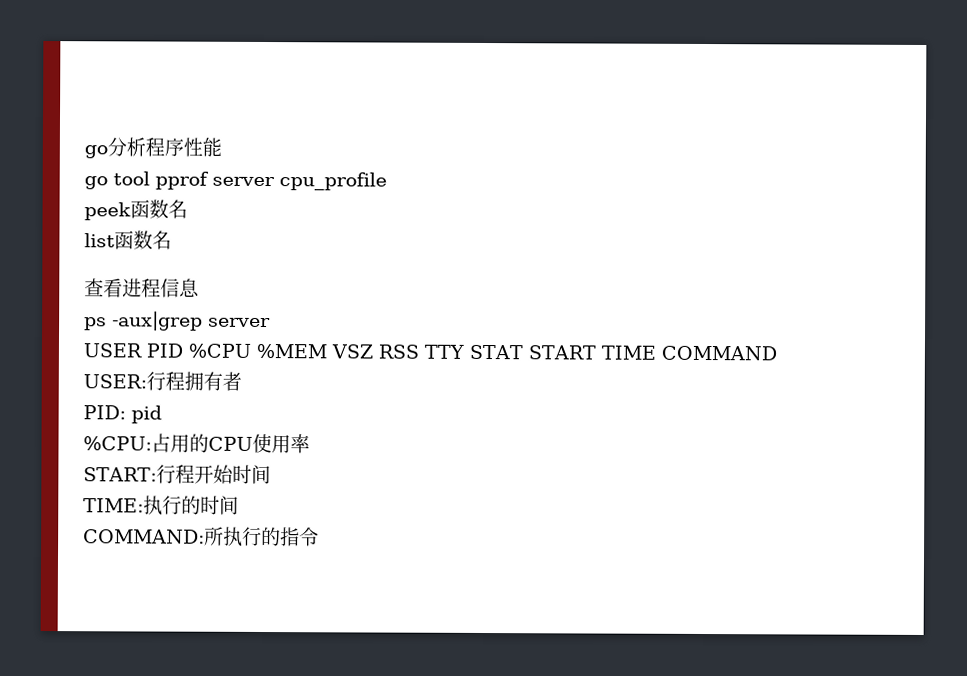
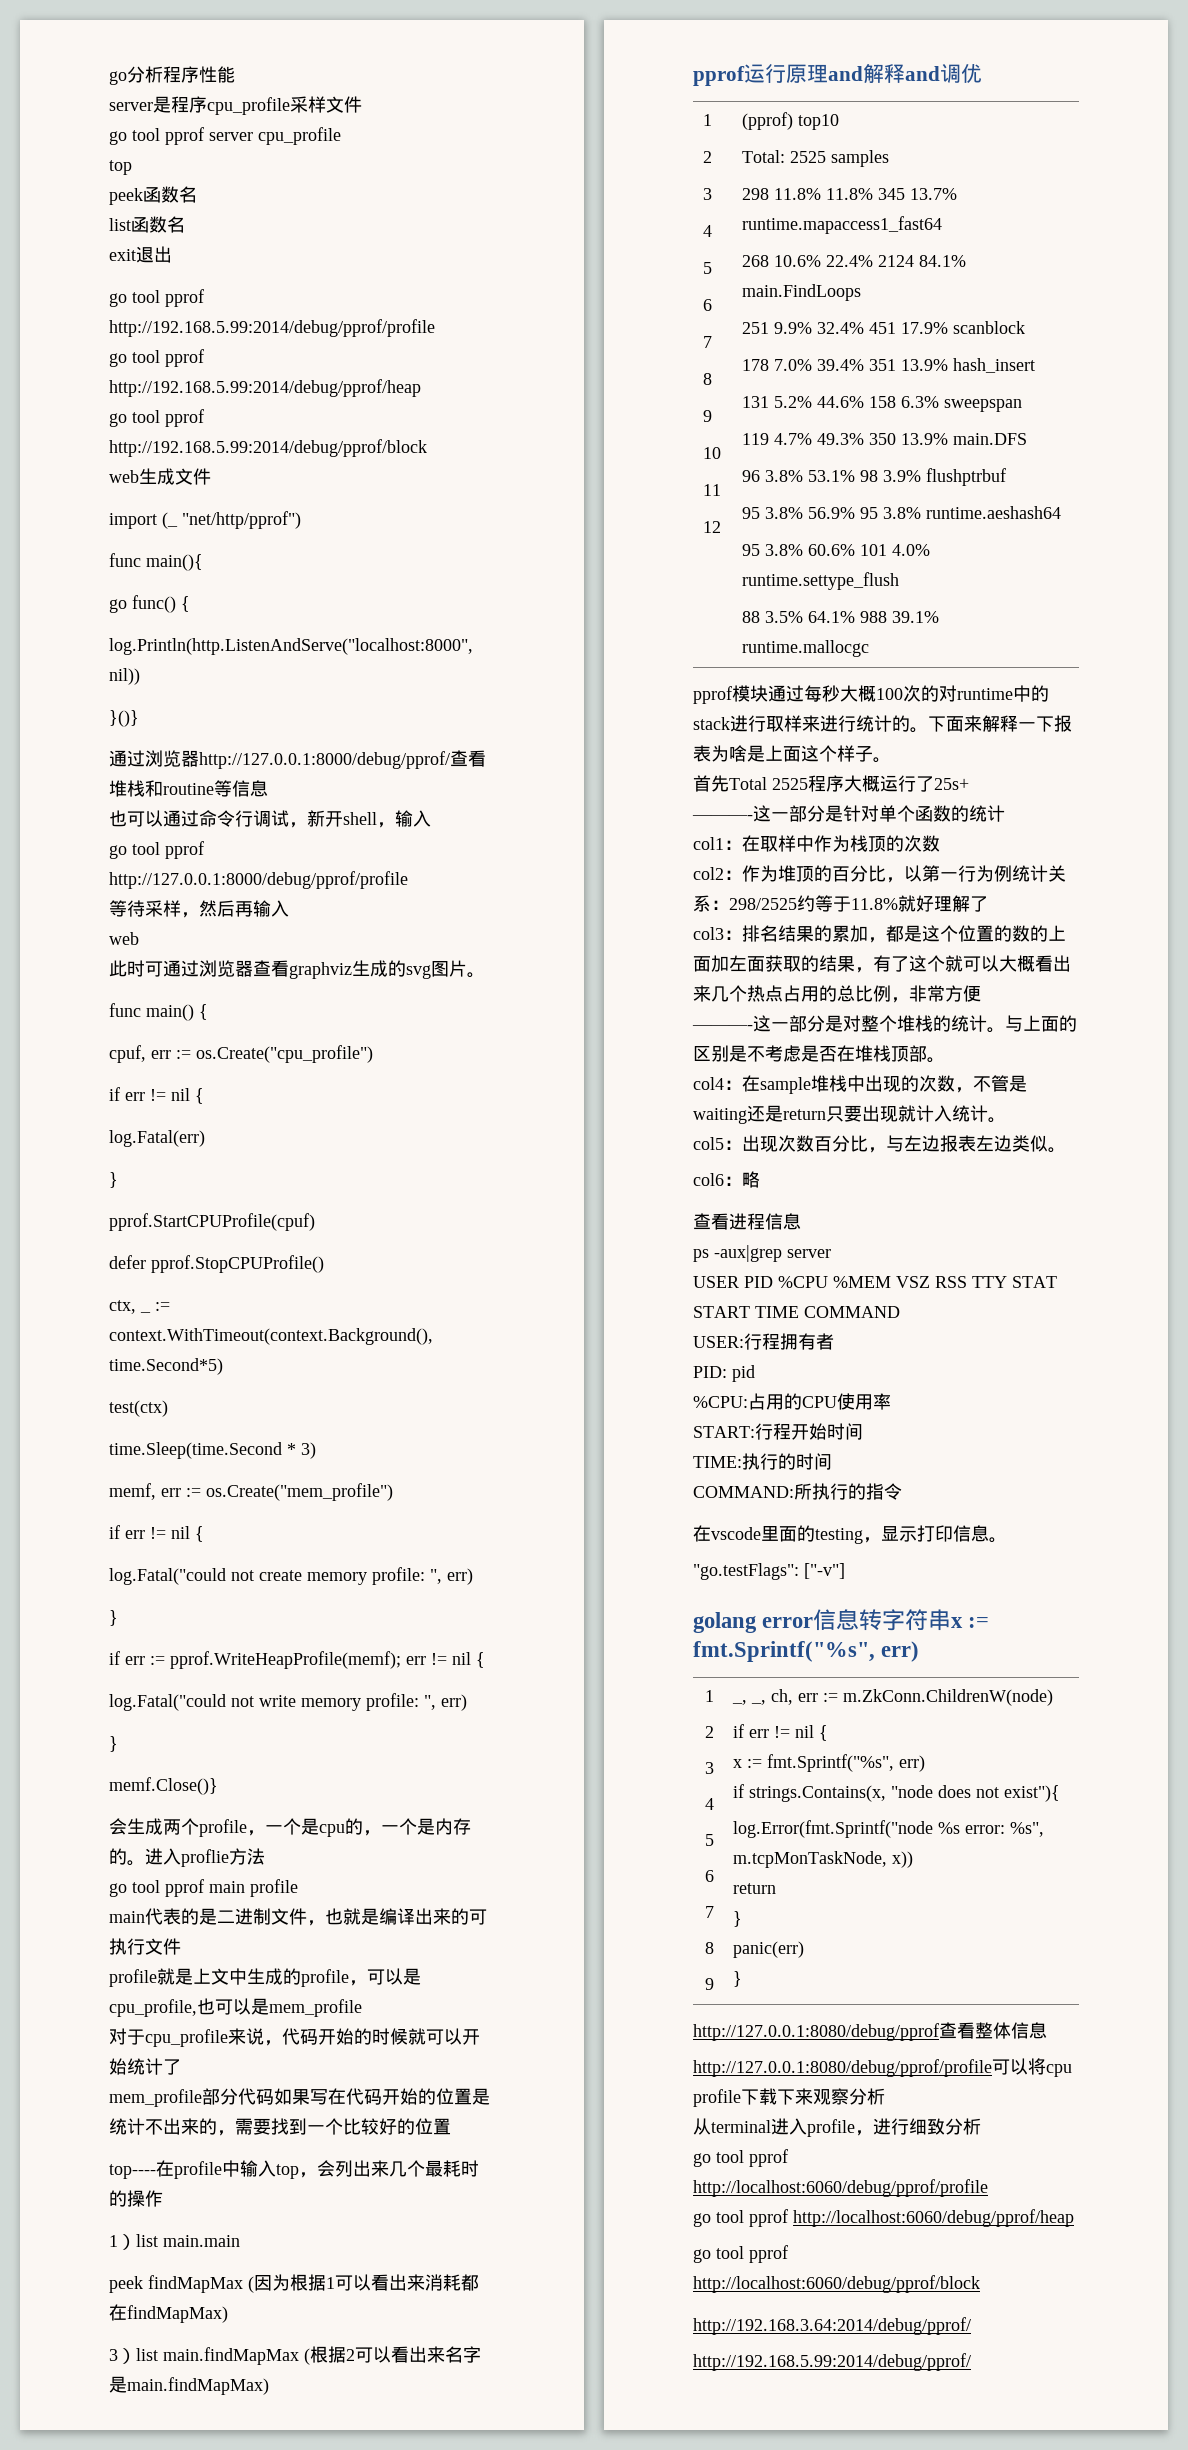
+ server是程序cpu_profile采样文件
  go tool pprof server cpu_profile
+ top
+ exit退出
+ go tool pprof http://192.168.5.99:2014/debug/pprof/profile
+ go tool pprof http://192.168.5.99:2014/debug/pprof/heap
+ go tool pprof http://192.168.5.99:2014/debug/pprof/block
+ web生成文件
+ import (_ "net/http/pprof")
+ func main(){
+ go func() {
+ log.Println(http.ListenAndServe("localhost:8000", nil))
+ }()}
+ 通过浏览器http://127.0.0.1:8000/debug/pprof/查看堆栈和routine等信息
+ 也可以通过命令行调试，新开shell，输入
+ go tool pprof http://127.0.0.1:8000/debug/pprof/profile
+ 等待采样，然后再输入
+ web
+ 此时可通过浏览器查看graphviz生成的svg图片。
+ func main() {
+ cpuf, err := os.Create("cpu_profile")
+ if err != nil {
+ log.Fatal(err)
+ }
+ pprof.StartCPUProfile(cpuf)
+ defer pprof.StopCPUProfile()
+ ctx, _ := context.WithTimeout(context.Background(), time.Second*5)
+ test(ctx)
+ time.Sleep(time.Second * 3)
+ memf, err := os.Create("mem_profile")
+ if err != nil {
+ log.Fatal("could not create memory profile: ", err)
+ }
+ if err := pprof.WriteHeapProfile(memf); err != nil {
+ log.Fatal("could not write memory profile: ", err)
+ }
+ memf.Close()}
+ 会生成两个profile，一个是cpu的，一个是内存的。进入proflie方法
+ go tool pprof main profile
+ main代表的是二进制文件，也就是编译出来的可执行文件
+ profile就是上文中生成的profile，可以是cpu_profile,也可以是mem_profile
+ 对于cpu_profile来说，代码开始的时候就可以开始统计了
+ mem_profile部分代码如果写在代码开始的位置是统计不出来的，需要找到一个比较好的位置
+ top----在profile中输入top，会列出来几个最耗时的操作
+ 1）list main.main
+ peek findMapMax (因为根据1可以看出来消耗都在findMapMax)
+ 3）list main.findMapMax (根据2可以看出来名字是main.findMapMax)
+ pprof运行原理and解释and调优
+ 1
+ 2
+ 3
+ 4
+ 5
+ 6
+ 7
+ 8
+ 9
+ 10
+ 11
+ 12 | (pprof) top10
+ Total: 2525 samples
+ 298 11.8% 11.8% 345 13.7% runtime.mapaccess1_fast64
+ 268 10.6% 22.4% 2124 84.1% main.FindLoops
+ 251 9.9% 32.4% 451 17.9% scanblock
+ 178 7.0% 39.4% 351 13.9% hash_insert
+ 131 5.2% 44.6% 158 6.3% sweepspan
+ 119 4.7% 49.3% 350 13.9% main.DFS
+ 96 3.8% 53.1% 98 3.9% flushptrbuf
+ 95 3.8% 56.9% 95 3.8% runtime.aeshash64
+ 95 3.8% 60.6% 101 4.0% runtime.settype_flush
+ 88 3.5% 64.1% 988 39.1% runtime.mallocgc
+ pprof模块通过每秒大概100次的对runtime中的stack进行取样来进行统计的。下面来解释一下报表为啥是上面这个样子。
+ 首先Total 2525程序大概运行了25s+
+ ———-这一部分是针对单个函数的统计
+ col1：在取样中作为栈顶的次数
+ col2：作为堆顶的百分比，以第一行为例统计关系：298/2525约等于11.8%就好理解了
+ col3：排名结果的累加，都是这个位置的数的上面加左面获取的结果，有了这个就可以大概看出来几个热点占用的总比例，非常方便
+ ———-这一部分是对整个堆栈的统计。与上面的区别是不考虑是否在堆栈顶部。
+ col4：在sample堆栈中出现的次数，不管是waiting还是return只要出现就计入统计。
+ col5：出现次数百分比，与左边报表左边类似。
+ col6：略
+ 在vscode里面的testing，显示打印信息。
+ "go.testFlags": ["-v"]
+ golang error信息转字符串x := fmt.Sprintf("%s", err)
+ 1
+ 2
+ 3
+ 4
+ 5
+ 6
+ 7
+ 8
+ 9 | _, _, ch, err := m.ZkConn.ChildrenW(node)
+ if err != nil {
+ x := fmt.Sprintf("%s", err)
+ if strings.Contains(x, "node does not exist"){
+ log.Error(fmt.Sprintf("node %s error: %s", m.tcpMonTaskNode, x))
+ return
+ }
+ panic(err)
+ }
+ http://127.0.0.1:8080/debug/pprof查看整体信息
+ http://127.0.0.1:8080/debug/pprof/profile可以将cpu profile下载下来观察分析
+ 从terminal进入profile，进行细致分析
+ go tool pprof http://localhost:6060/debug/pprof/profile
+ go tool pprof http://localhost:6060/debug/pprof/heap
+ go tool pprof http://localhost:6060/debug/pprof/block
+ http://192.168.3.64:2014/debug/pprof/
+ http://192.168.5.99:2014/debug/pprof/

